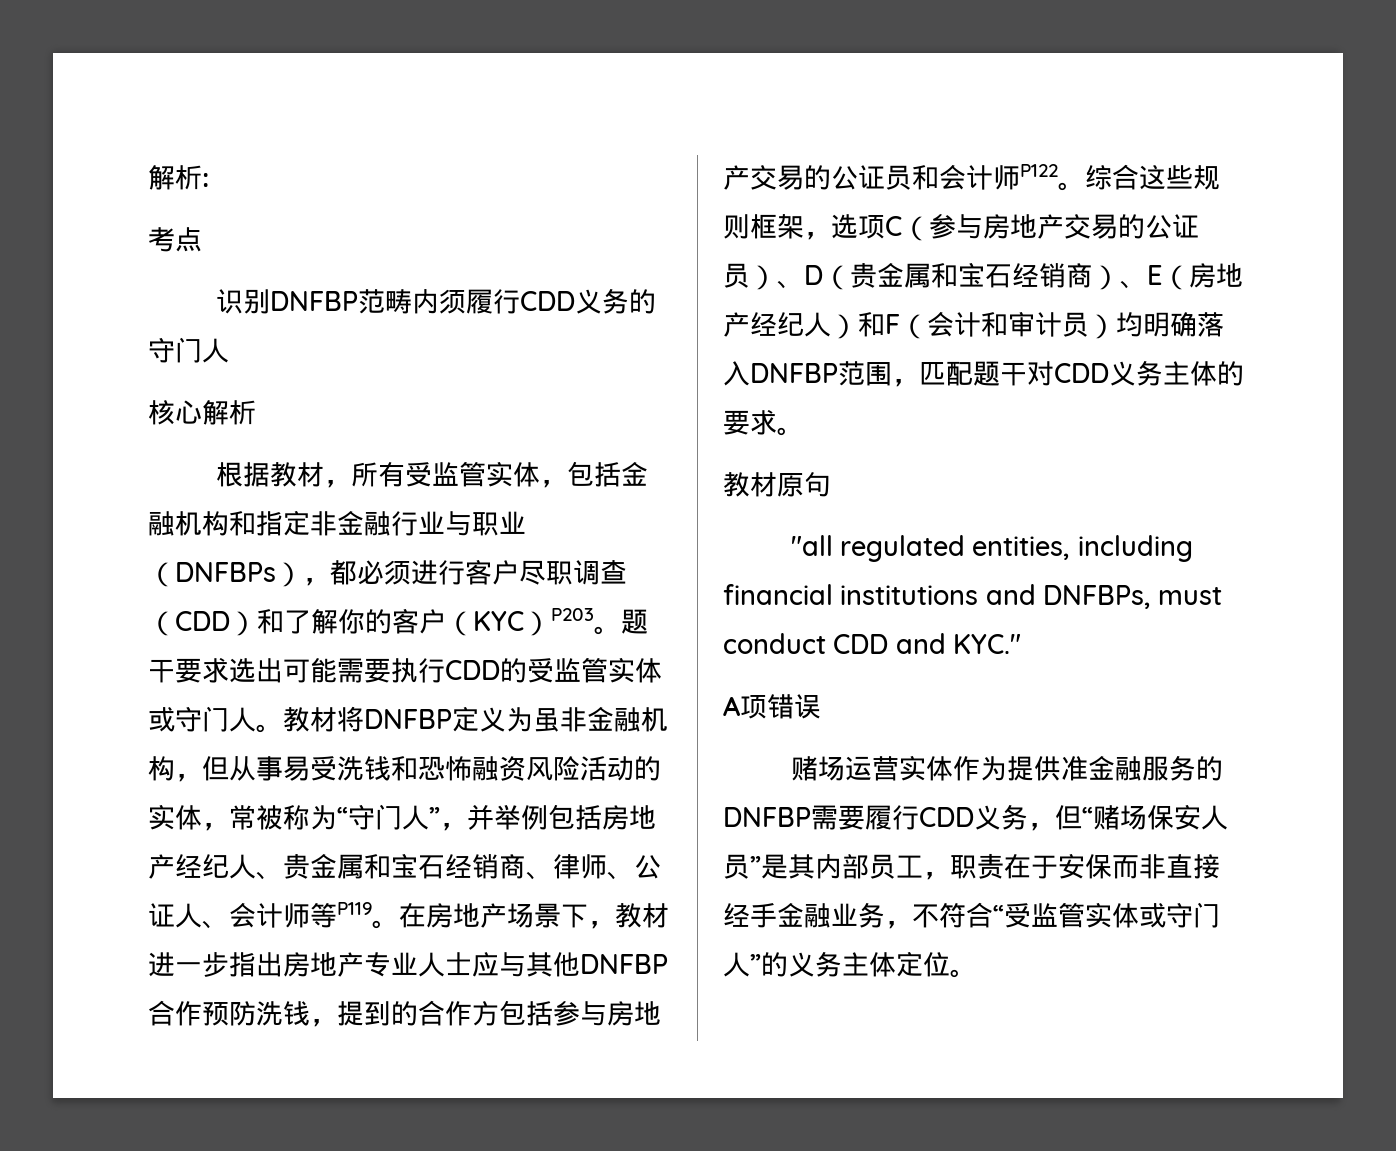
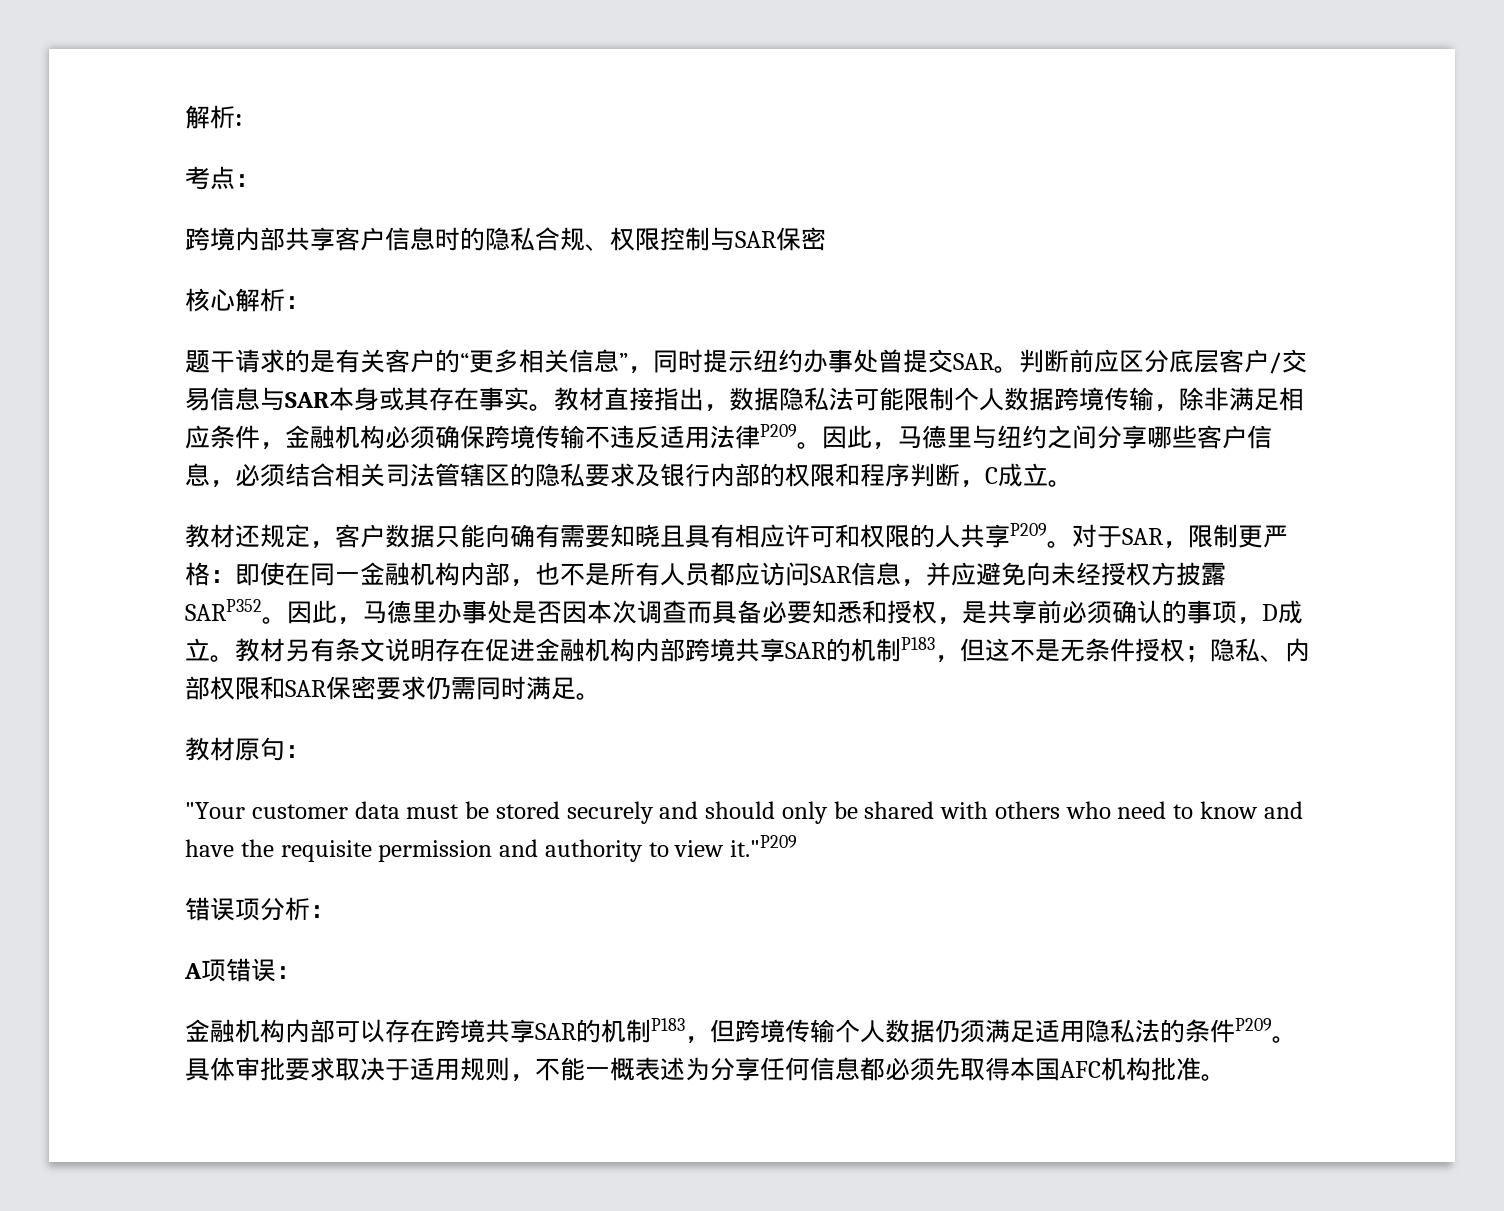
- 考点
- 识别DNFBP范畴内须履行CDD义务的守门人
- 核心解析
- 根据教材，所有受监管实体，包括金融机构和指定非金融行业与职业（DNFBPs），都必须进行客户尽职调查（CDD）和了解你的客户（KYC）P203。题干要求选出可能需要执行CDD的受监管实体或守门人。教材将DNFBP定义为虽非金融机构，但从事易受洗钱和恐怖融资风险活动的实体，常被称为“守门人”，并举例包括房地产经纪人、贵金属和宝石经销商、律师、公证人、会计师等P119。在房地产场景下，教材进一步指出房地产专业人士应与其他DNFBP合作预防洗钱，提到的合作方包括参与房地产交易的公证员和会计师P122。综合这些规则框架，选项C（参与房地产交易的公证员）、D（贵金属和宝石经销商）、E（房地产经纪人）和F（会计和审计员）均明确落入DNFBP范围，匹配题干对CDD义务主体的要求。
- 教材原句
- "all regulated entities, including financial institutions and DNFBPs, must conduct CDD and KYC."
- A项错误
- 赌场运营实体作为提供准金融服务的DNFBP需要履行CDD义务，但“赌场保安人员”是其内部员工，职责在于安保而非直接经手金融业务，不符合“受监管实体或守门人”的义务主体定位。
+ 考点：
+ 跨境内部共享客户信息时的隐私合规、权限控制与SAR保密
+ 核心解析：
+ 题干请求的是有关客户的“更多相关信息”，同时提示纽约办事处曾提交SAR。判断前应区分底层客户/交易信息与SAR本身或其存在事实。教材直接指出，数据隐私法可能限制个人数据跨境传输，除非满足相应条件，金融机构必须确保跨境传输不违反适用法律P209。因此，马德里与纽约之间分享哪些客户信息，必须结合相关司法管辖区的隐私要求及银行内部的权限和程序判断，C成立。
+ 教材还规定，客户数据只能向确有需要知晓且具有相应许可和权限的人共享P209。对于SAR，限制更严格：即使在同一金融机构内部，也不是所有人员都应访问SAR信息，并应避免向未经授权方披露SARP352。因此，马德里办事处是否因本次调查而具备必要知悉和授权，是共享前必须确认的事项，D成立。教材另有条文说明存在促进金融机构内部跨境共享SAR的机制P183，但这不是无条件授权；隐私、内部权限和SAR保密要求仍需同时满足。
+ 教材原句：
+ "Your customer data must be stored securely and should only be shared with others who need to know and have the requisite permission and authority to view it."P209
+ 错误项分析：
+ A项错误：
+ 金融机构内部可以存在跨境共享SAR的机制P183，但跨境传输个人数据仍须满足适用隐私法的条件P209。具体审批要求取决于适用规则，不能一概表述为分享任何信息都必须先取得本国AFC机构批准。

